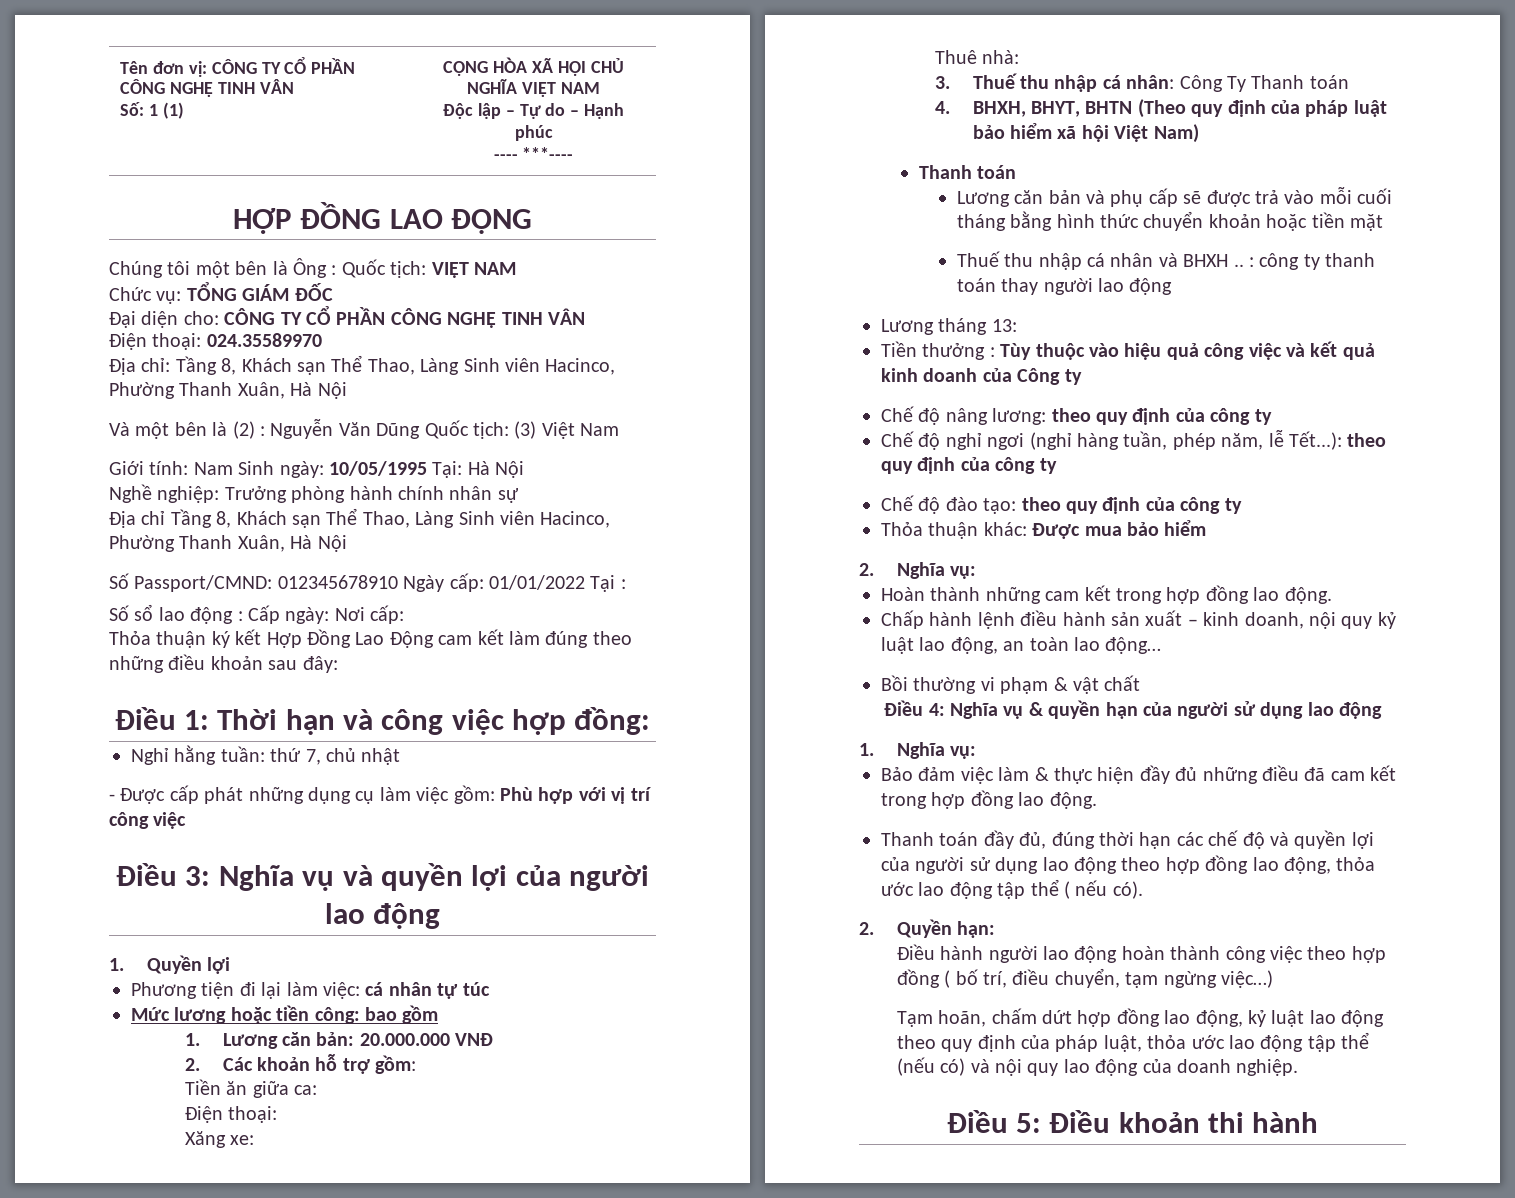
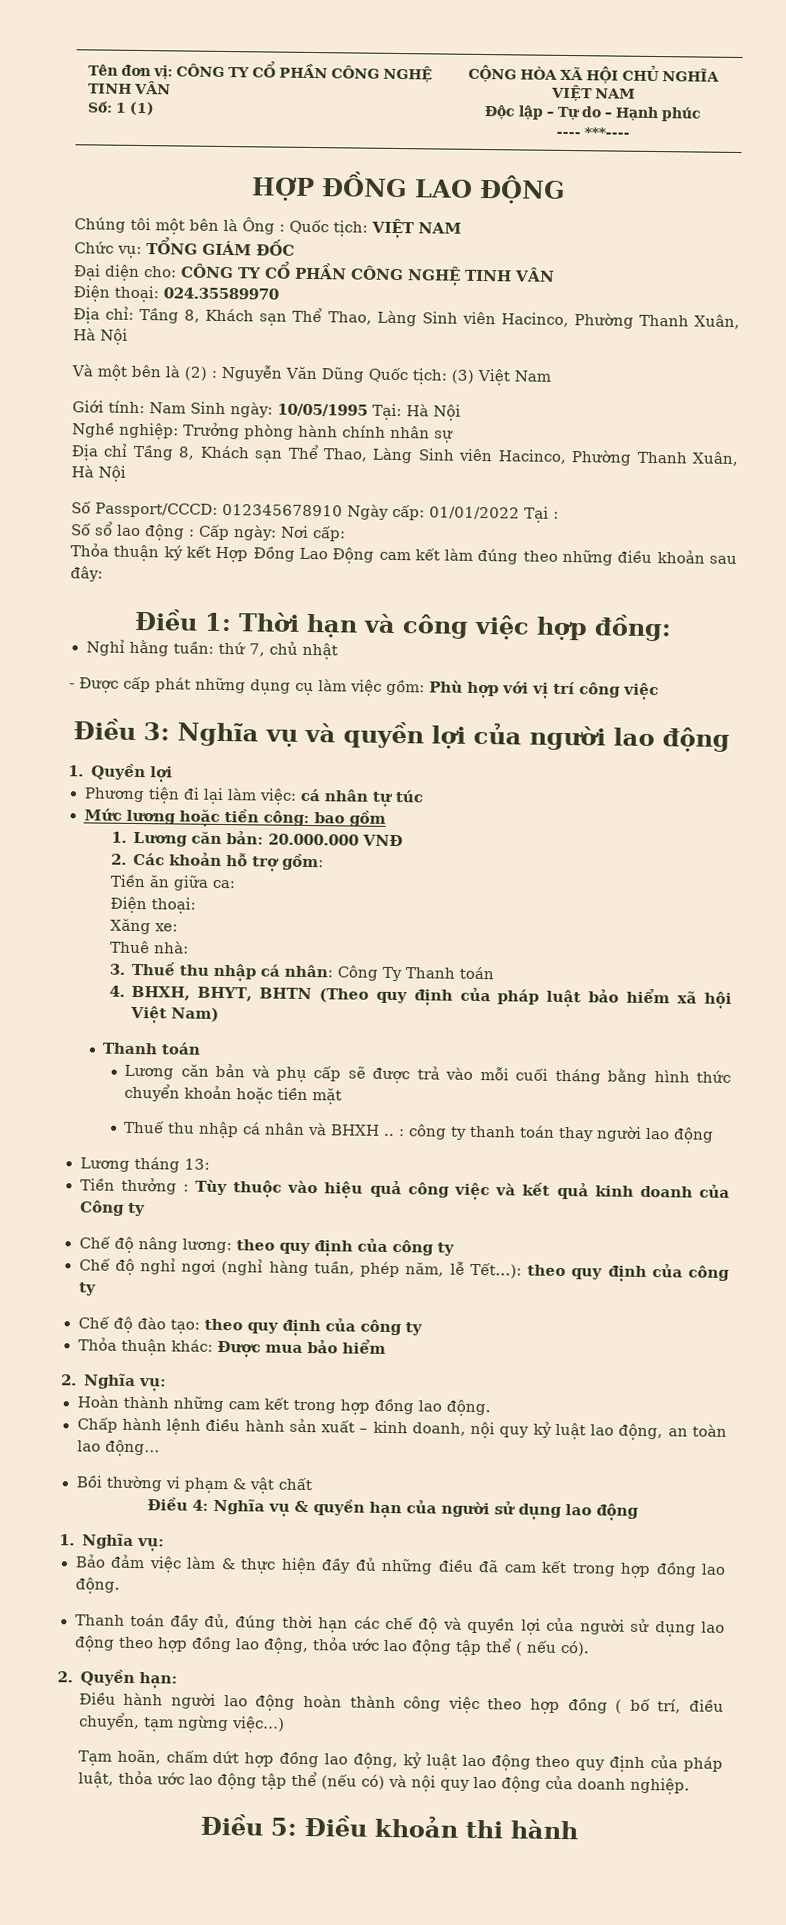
- Số Passport/CMND: 012345678910 Ngày cấp: 01/01/2022 Tại :
+ Số Passport/CCCD: 012345678910 Ngày cấp: 01/01/2022 Tại :

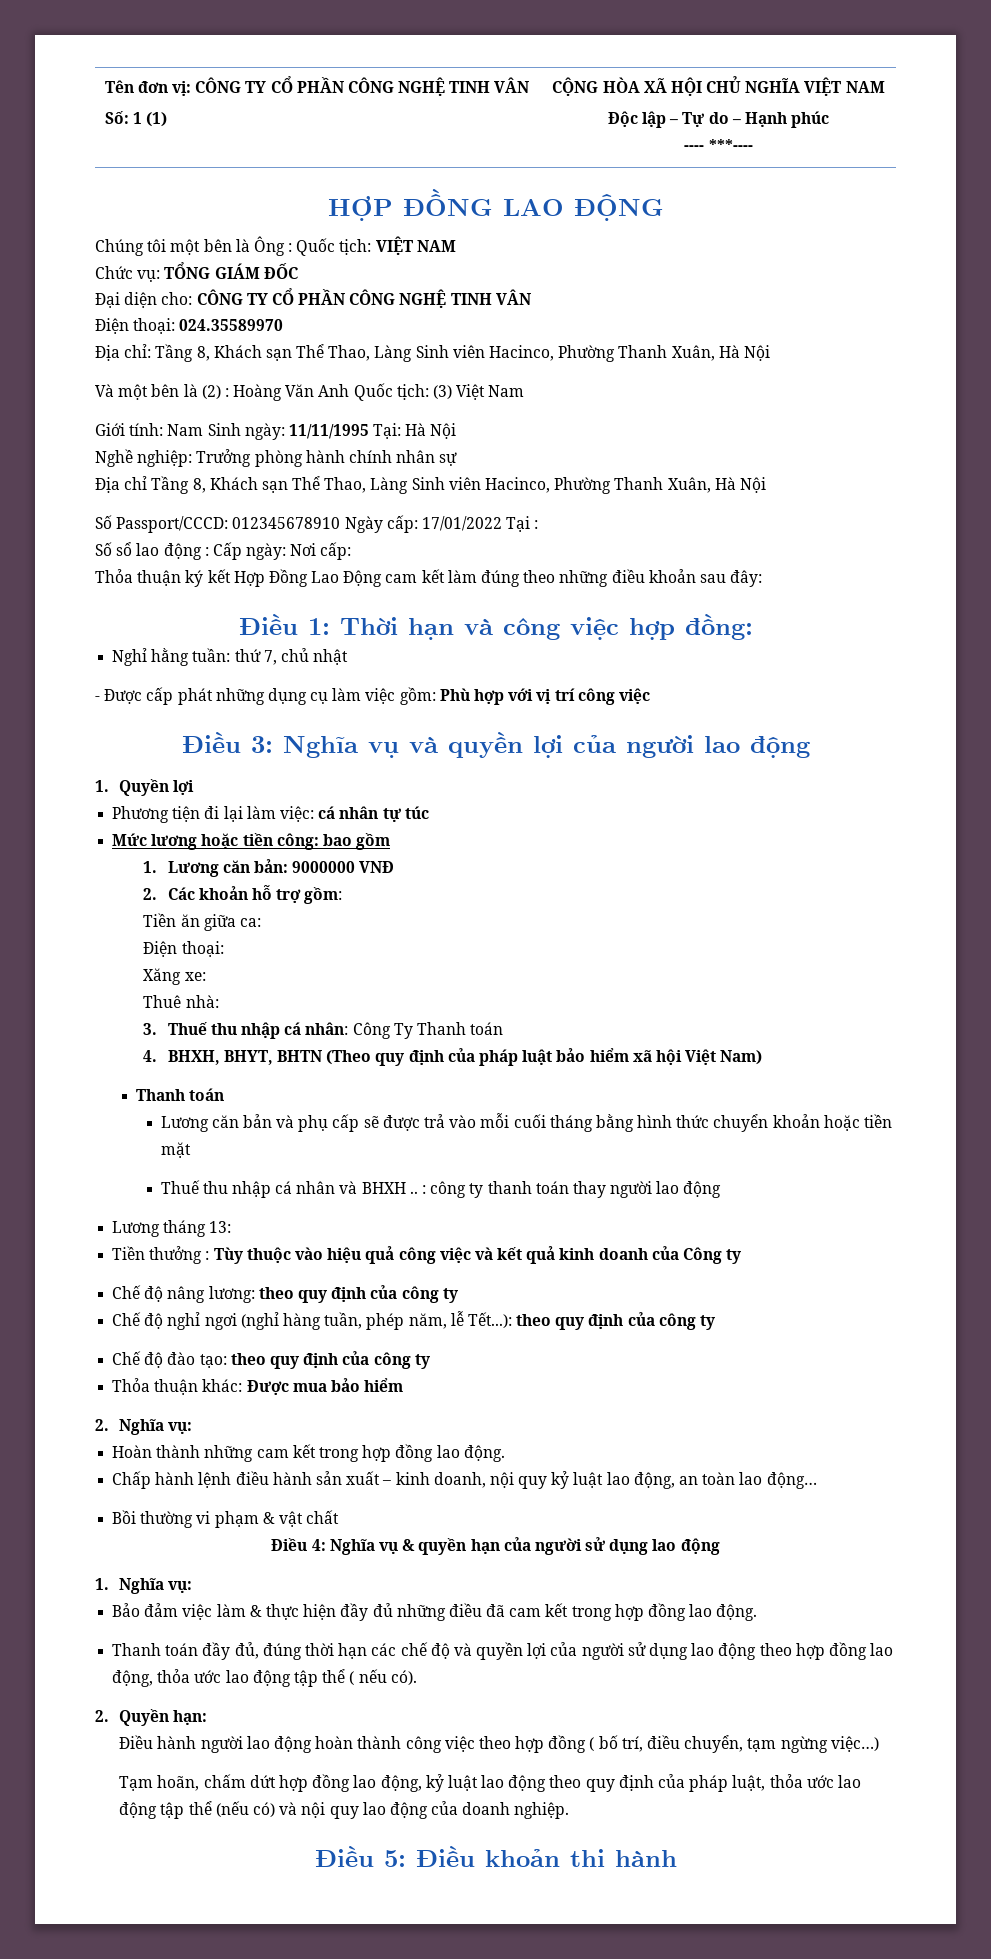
- Và một bên là (2) : Nguyễn Văn Dũng Quốc tịch: (3) Việt Nam
+ Và một bên là (2) : Hoàng Văn Anh Quốc tịch: (3) Việt Nam
- Giới tính: Nam Sinh ngày: 10/05/1995 Tại: Hà Nội
+ Giới tính: Nam Sinh ngày: 11/11/1995 Tại: Hà Nội
- Số Passport/CCCD: 012345678910 Ngày cấp: 01/01/2022 Tại :
+ Số Passport/CCCD: 012345678910 Ngày cấp: 17/01/2022 Tại :
- 1. Lương căn bản: 20.000.000 VNĐ
+ 1. Lương căn bản: 9000000 VNĐ

